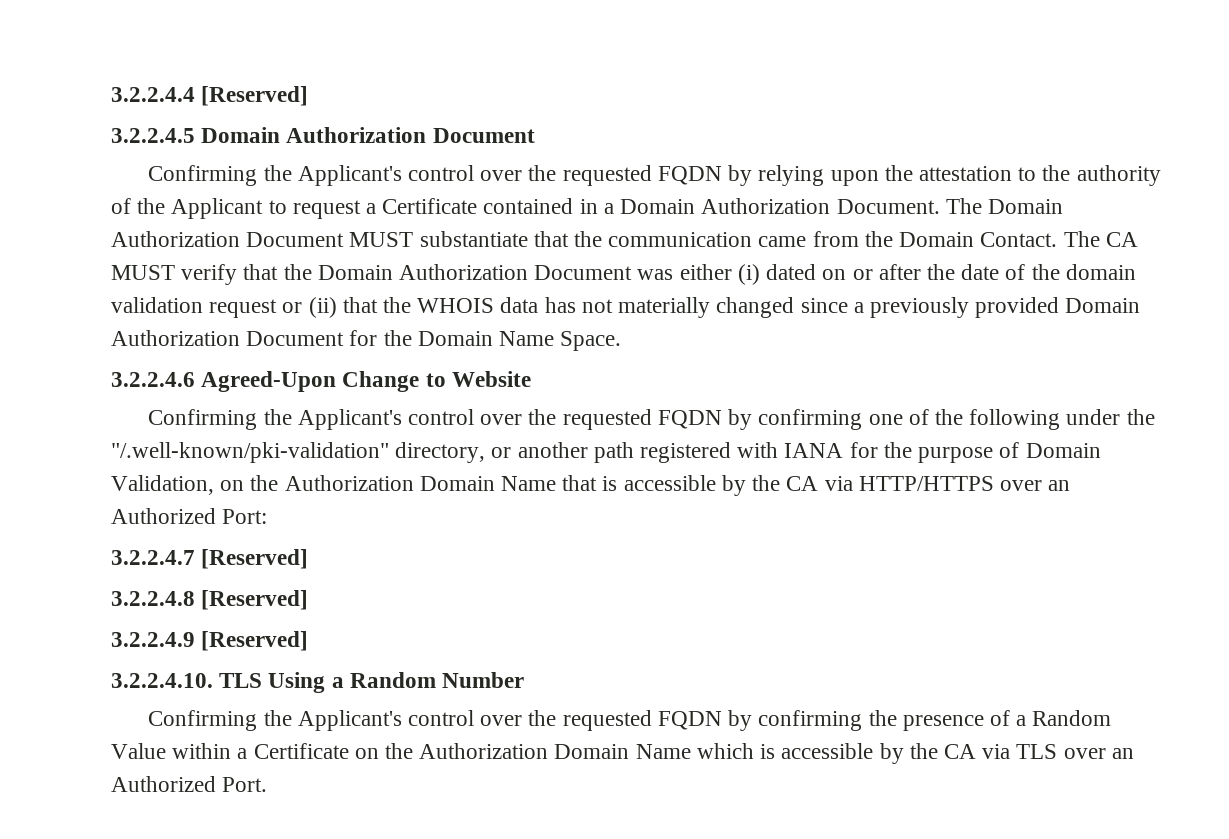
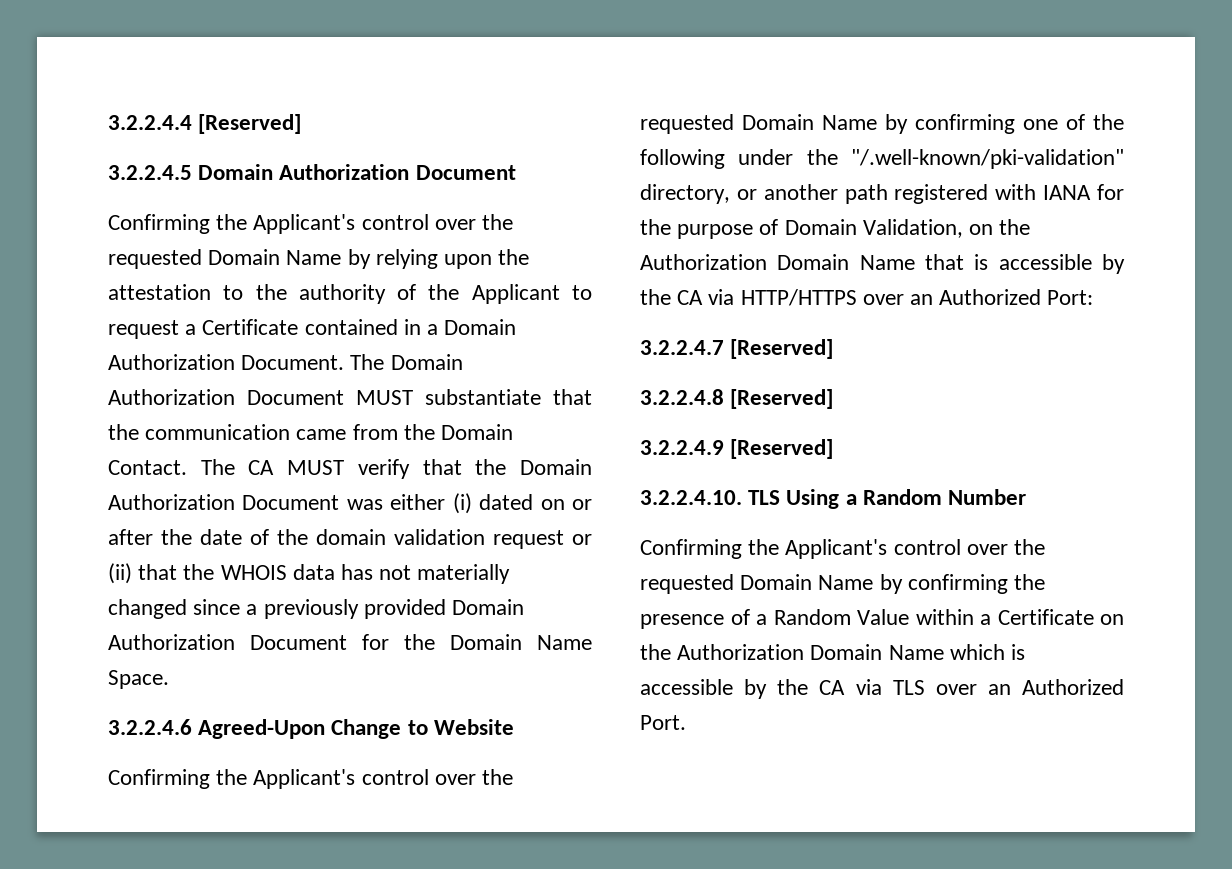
- Confirming the Applicant's control over the requested FQDN by relying upon the attestation to the authority of the Applicant to request a Certificate contained in a Domain Authorization Document.
+ Confirming the Applicant's control over the requested Domain Name by relying upon the attestation to the authority of the Applicant to request a Certificate contained in a Domain Authorization Document.
- Confirming the Applicant's control over the requested FQDN by confirming one of the following under the "/.well-known/pki-validation" directory, or another path registered with IANA for the purpose of Domain Validation, on the Authorization Domain Name that is accessible by the CA via HTTP/HTTPS over an Authorized Port:
+ Confirming the Applicant's control over the requested Domain Name by confirming one of the following under the "/.well-known/pki-validation" directory, or another path registered with IANA for the purpose of Domain Validation, on the Authorization Domain Name that is accessible by the CA via HTTP/HTTPS over an Authorized Port:
- Confirming the Applicant's control over the requested FQDN by confirming the presence of a Random Value within a Certificate on the Authorization Domain Name which is accessible by the CA via TLS over an Authorized Port.
+ Confirming the Applicant's control over the requested Domain Name by confirming the presence of a Random Value within a Certificate on the Authorization Domain Name which is accessible by the CA via TLS over an Authorized Port.

